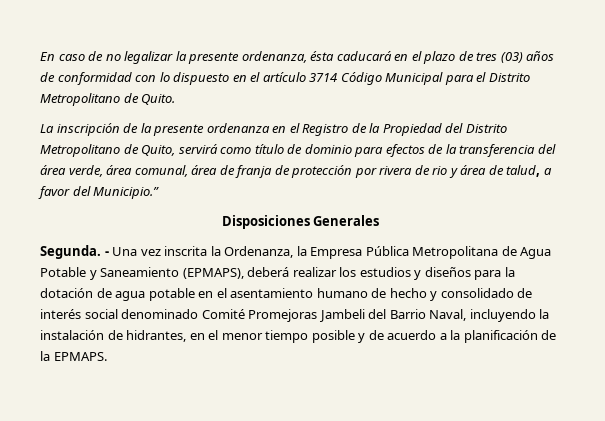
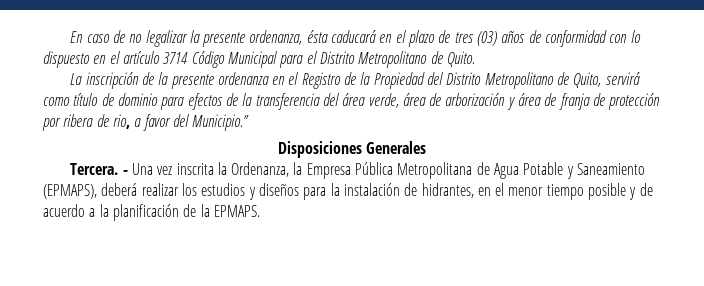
- La inscripción de la presente ordenanza en el Registro de la Propiedad del Distrito Metropolitano de Quito, servirá como título de dominio para efectos de la transferencia del área verde, área comunal, área de franja de protección por rivera de rio y área de talud, a favor del Municipio.”
+ La inscripción de la presente ordenanza en el Registro de la Propiedad del Distrito Metropolitano de Quito, servirá como título de dominio para efectos de la transferencia del área verde, área de arborización y área de franja de protección por ribera de rio, a favor del Municipio.”
- Segunda.
+ Tercera.
- - Una vez inscrita la Ordenanza, la Empresa Pública Metropolitana de Agua Potable y Saneamiento (EPMAPS), deberá realizar los estudios y diseños para la dotación de agua potable en el asentamiento humano de hecho y consolidado de interés social denominado Comité Promejoras Jambeli del Barrio Naval, incluyendo la instalación de hidrantes, en el menor tiempo posible y de acuerdo a la planificación de la EPMAPS.
+ - Una vez inscrita la Ordenanza, la Empresa Pública Metropolitana de Agua Potable y Saneamiento (EPMAPS), deberá realizar los estudios y diseños para la instalación de hidrantes, en el menor tiempo posible y de acuerdo a la planificación de la EPMAPS.

